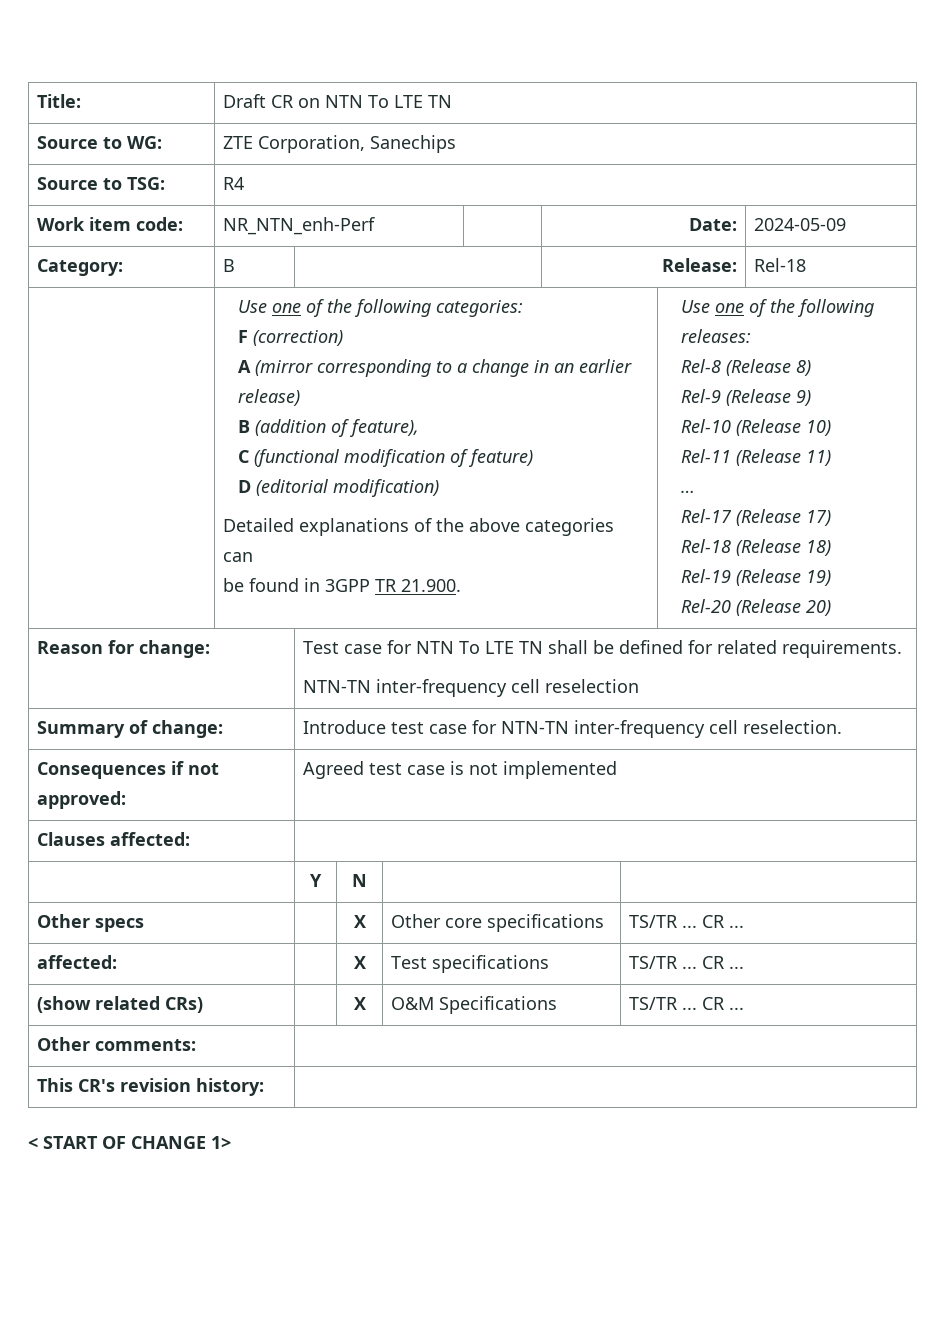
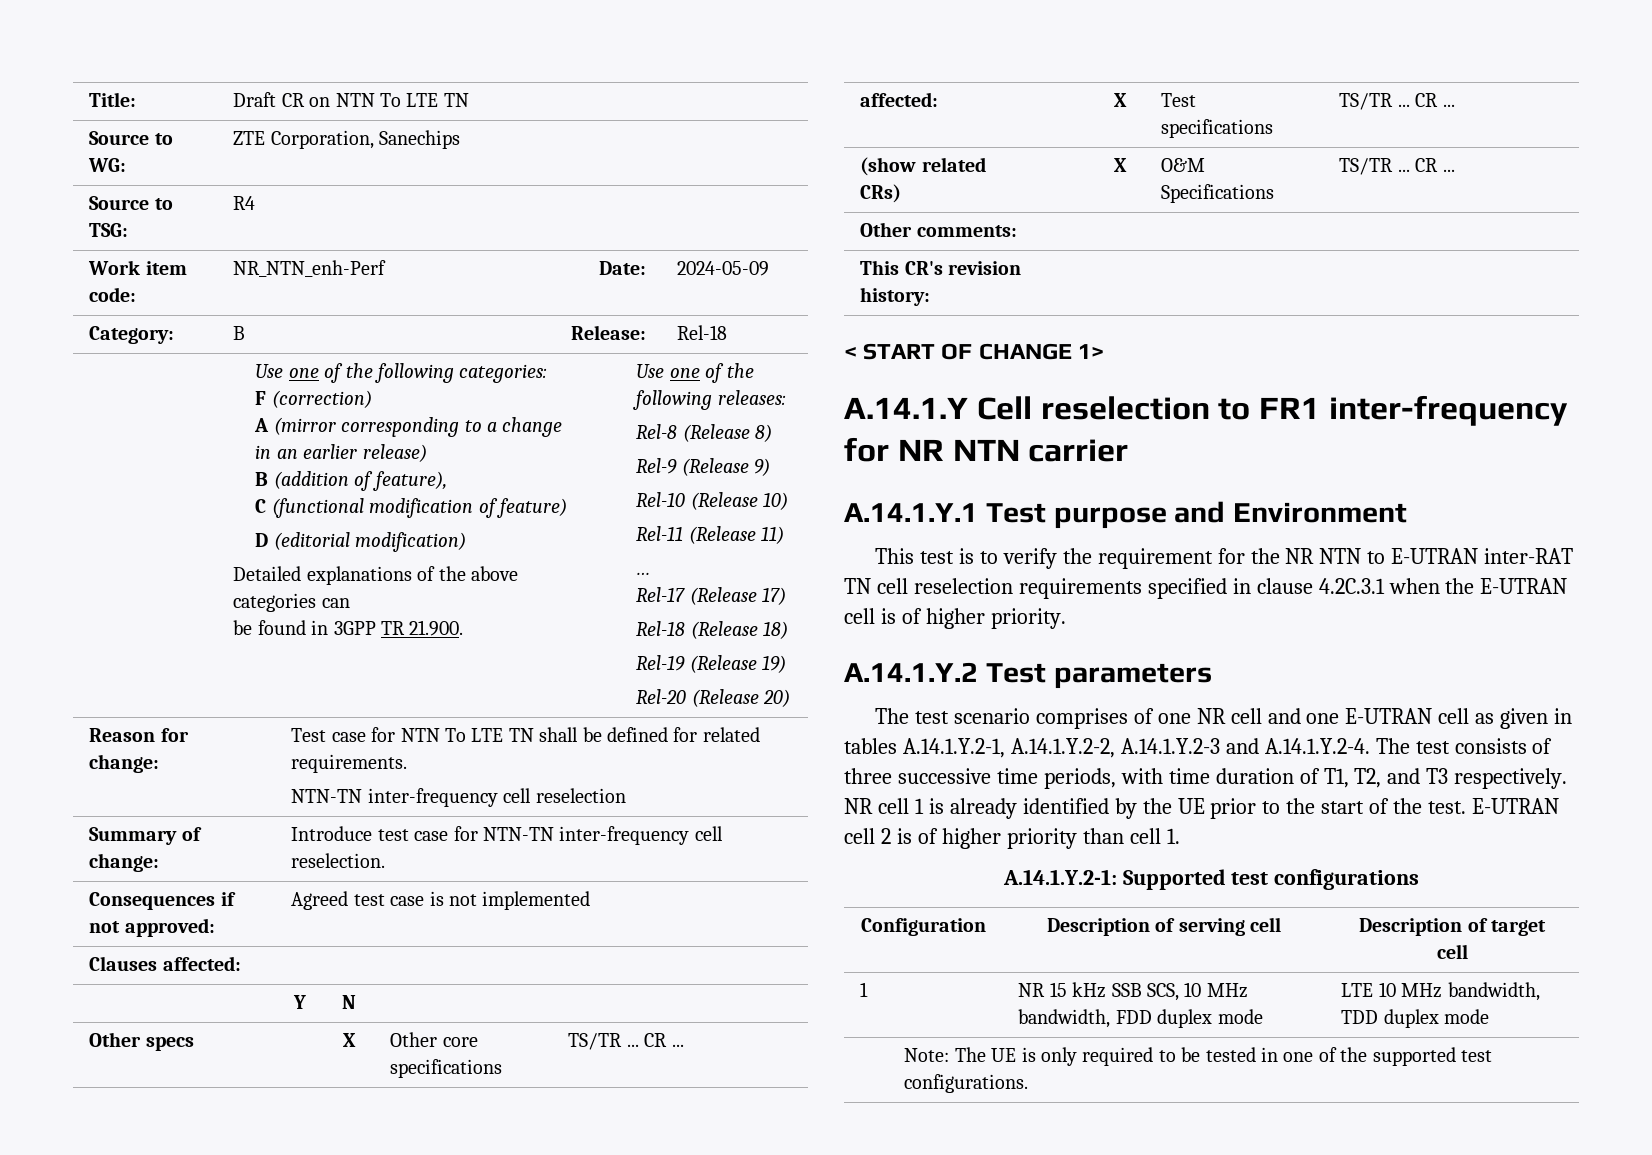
+ A.14.1.Y Cell reselection to FR1 inter-frequency for NR NTN carrier
+ A.14.1.Y.1 Test purpose and Environment
+ This test is to verify the requirement for the NR NTN to E-UTRAN inter-RAT TN cell reselection requirements specified in clause 4.2C.3.1 when the E-UTRAN cell is of higher priority.
+ A.14.1.Y.2 Test parameters
+ The test scenario comprises of one NR cell and one E-UTRAN cell as given in tables A.14.1.Y.2-1, A.14.1.Y.2-2, A.14.1.Y.2-3 and A.14.1.Y.2-4. The test consists of three successive time periods, with time duration of T1, T2, and T3 respectively. NR cell 1 is already identified by the UE prior to the start of the test. E-UTRAN cell 2 is of higher priority than cell 1.
+ A.14.1.Y.2-1: Supported test configurations
+ Configuration | Description of serving cell | Description of target cell
+ 1 | NR 15 kHz SSB SCS, 10 MHz bandwidth, FDD duplex mode | LTE 10 MHz bandwidth, TDD duplex mode
+ Note: The UE is only required to be tested in one of the supported test configurations.

